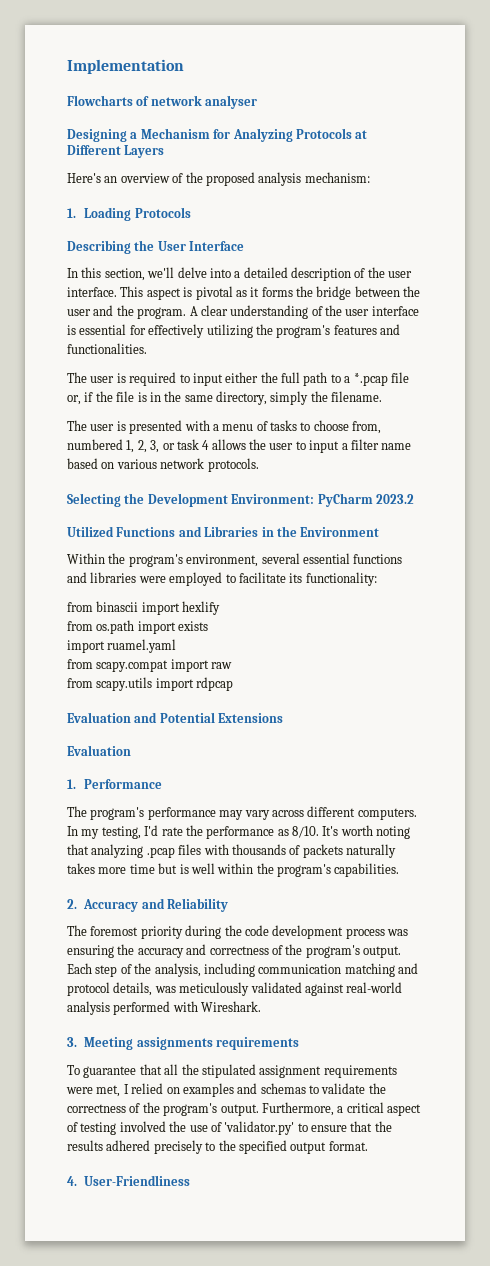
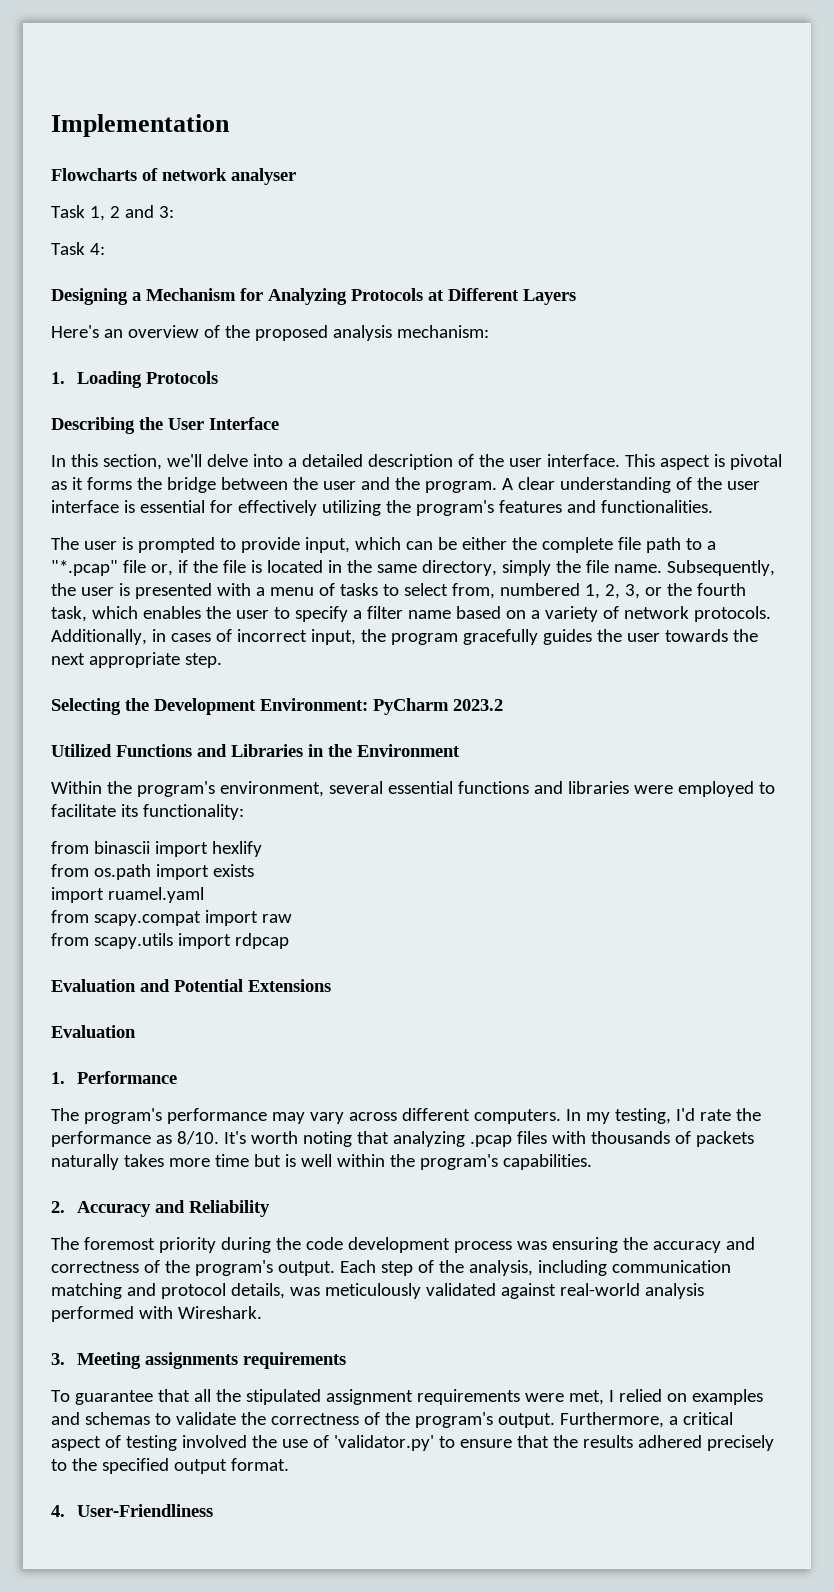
+ Task 1, 2 and 3:
+ Task 4:
- The user is required to input either the full path to a *.pcap file or, if the file is in the same directory, simply the filename.
- The user is presented with a menu of tasks to choose from, numbered 1, 2, 3, or task 4 allows the user to input a filter name based on various network protocols.
+ The user is prompted to provide input, which can be either the complete file path to a "*.pcap" file or, if the file is located in the same directory, simply the file name. Subsequently, the user is presented with a menu of tasks to select from, numbered 1, 2, 3, or the fourth task, which enables the user to specify a filter name based on a variety of network protocols. Additionally, in cases of incorrect input, the program gracefully guides the user towards the next appropriate step.

